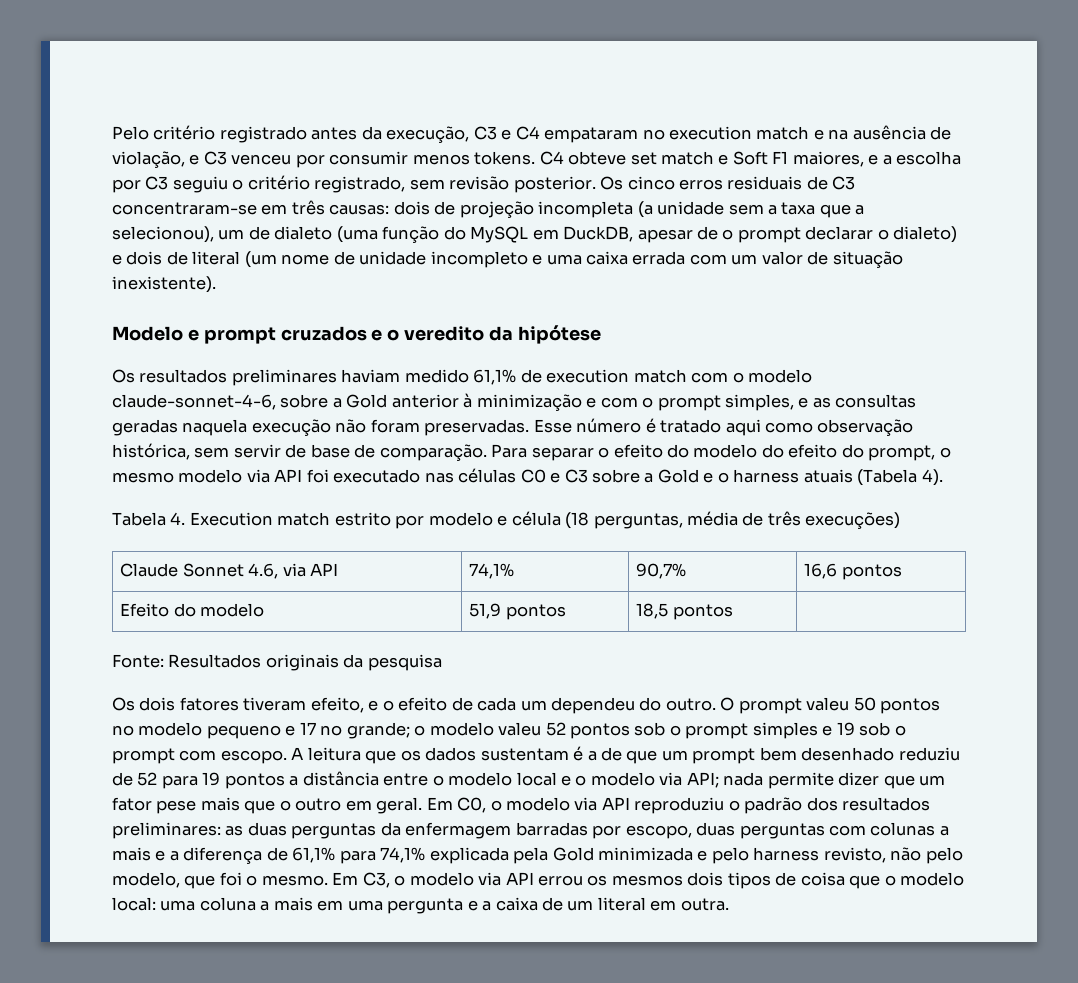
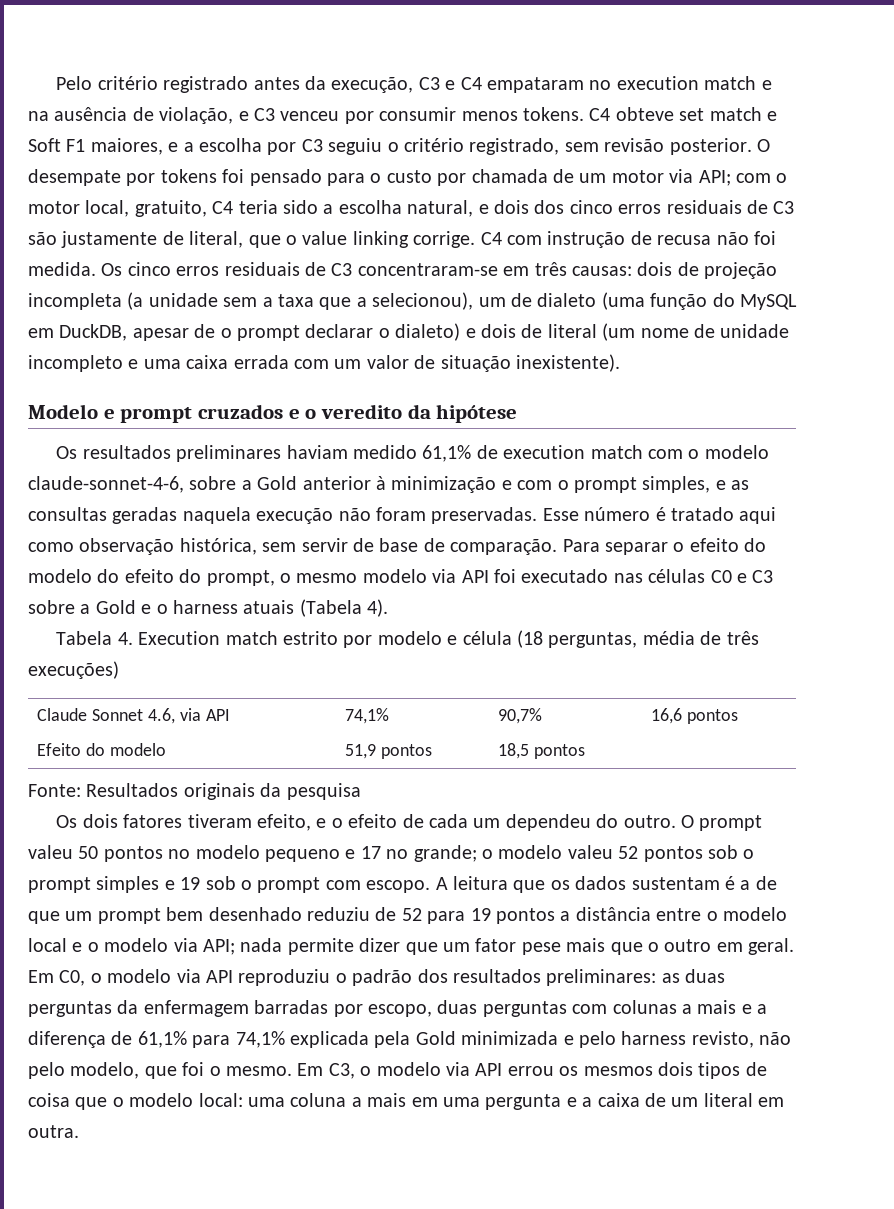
+ O desempate por tokens foi pensado para o custo por chamada de um motor via API; com o motor local, gratuito, C4 teria sido a escolha natural, e dois dos cinco erros residuais de C3 são justamente de literal, que o value linking corrige. C4 com instrução de recusa não foi medida.

